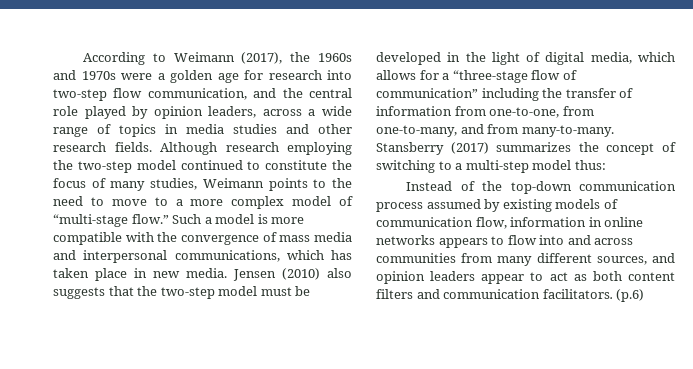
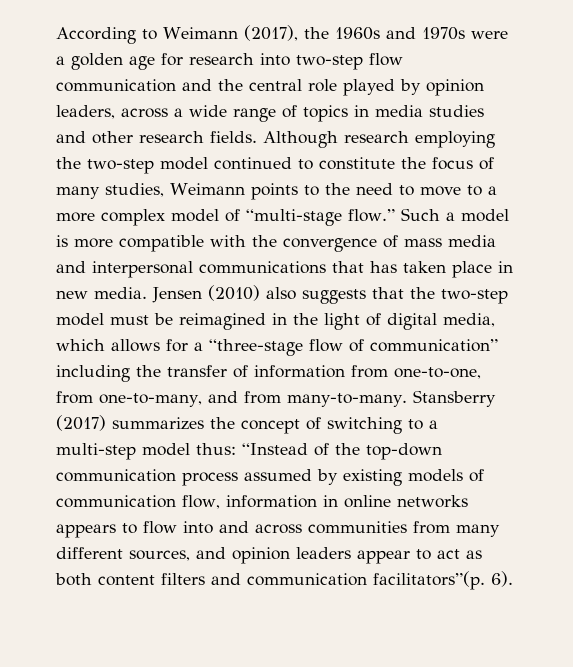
- According to Weimann (2017), the 1960s and 1970s were a golden age for research into two-step flow communication, and the central role played by opinion leaders, across a wide range of topics in media studies and other research fields.
+ According to Weimann (2017), the 1960s and 1970s were a golden age for research into two-step flow communication and the central role played by opinion leaders, across a wide range of topics in media studies and other research fields.
- Such a model is more compatible with the convergence of mass media and interpersonal communications, which has taken place in new media.
+ Such a model is more compatible with the convergence of mass media and interpersonal communications that has taken place in new media.
- Jensen (2010) also suggests that the two-step model must be developed in the light of digital media, which allows for a “three-stage flow of communication” including the transfer of information from one-to-one, from one-to-many, and from many-to-many.
+ Jensen (2010) also suggests that the two-step model must be reimagined in the light of digital media, which allows for a “three-stage flow of communication” including the transfer of information from one-to-one, from one-to-many, and from many-to-many.
- Stansberry (2017) summarizes the concept of switching to a multi-step model thus:
- Instead of the top-down communication process assumed by existing models of communication flow, information in online networks appears to flow into and across communities from many different sources, and opinion leaders appear to act as both content filters and communication facilitators. (p.6)
+ Stansberry (2017) summarizes the concept of switching to a multi-step model thus: “Instead of the top-down communication process assumed by existing models of communication flow, information in online networks appears to flow into and across communities from many different sources, and opinion leaders appear to act as both content filters and communication facilitators”(p. 6).

